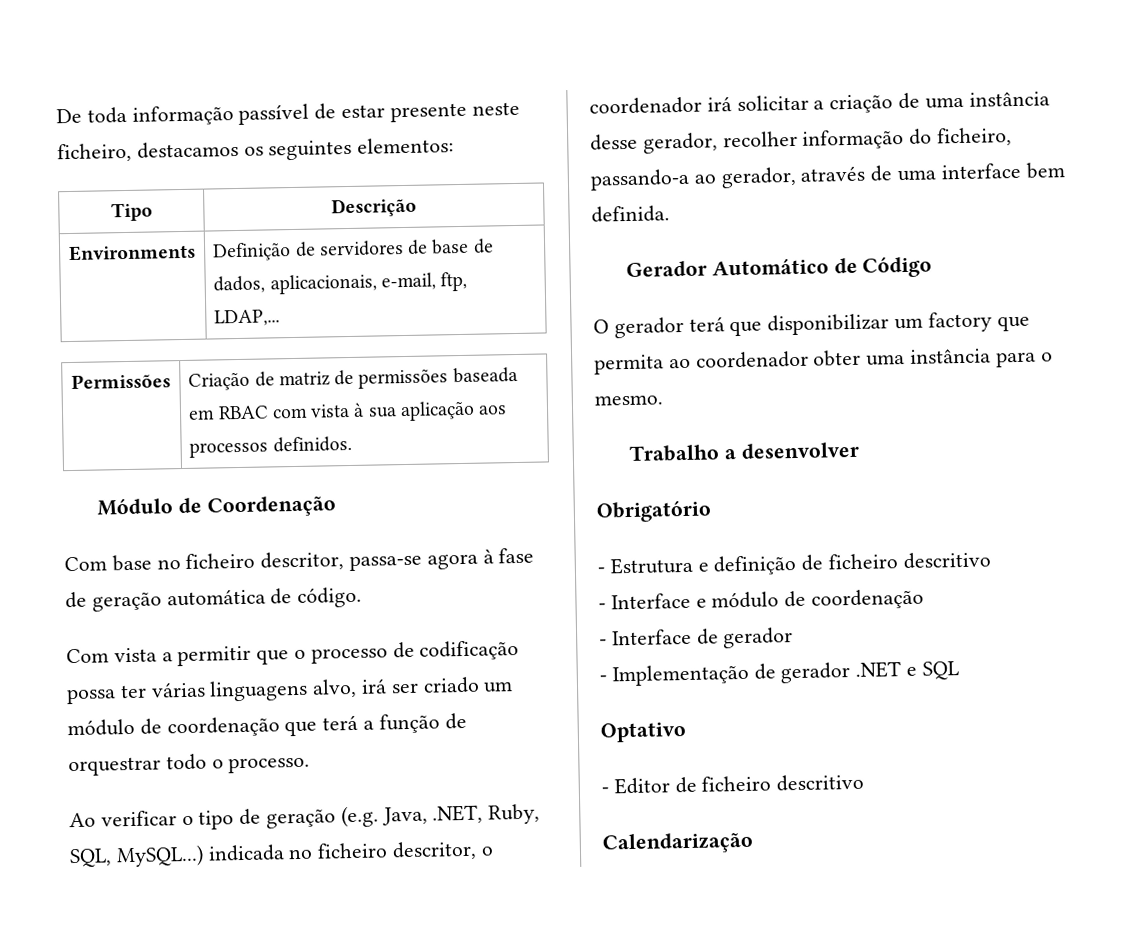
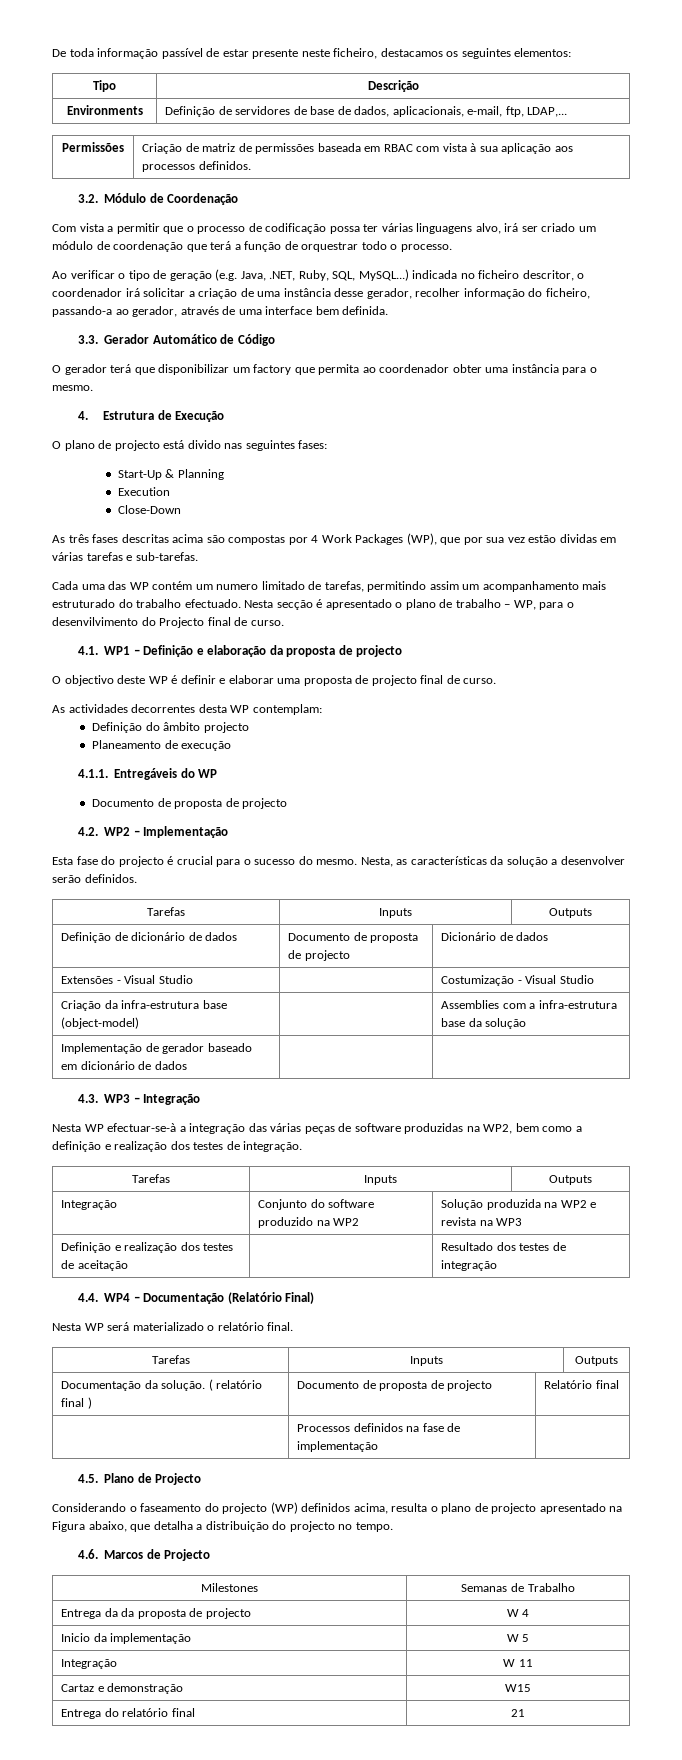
- Módulo de Coordenação
+ 3.2. Módulo de Coordenação
- Com base no ficheiro descritor, passa-se agora à fase de geração automática de código.
- Gerador Automático de Código
+ 3.3. Gerador Automático de Código
- Trabalho a desenvolver
- Obrigatório
- - Estrutura e definição de ficheiro descritivo
- - Interface e módulo de coordenação
- - Interface de gerador
- - Implementação de gerador .NET e SQL
- Optativo
- - Editor de ficheiro descritivo
- Calendarização
+ 4. Estrutura de Execução
+ O plano de projecto está divido nas seguintes fases:
+ Start-Up & Planning
+ Execution
+ Close-Down
+ As três fases descritas acima são compostas por 4 Work Packages (WP), que por sua vez estão dividas em várias tarefas e sub-tarefas.
+ Cada uma das WP contém um numero limitado de tarefas, permitindo assim um acompanhamento mais estruturado do trabalho efectuado. Nesta secção é apresentado o plano de trabalho – WP, para o desenvilvimento do Projecto final de curso.
+ 4.1. WP1 – Definição e elaboração da proposta de projecto
+ O objectivo deste WP é definir e elaborar uma proposta de projecto final de curso.
+ As actividades decorrentes desta WP contemplam:
+ Definição do âmbito projecto
+ Planeamento de execução
+ 4.1.1. Entregáveis do WP
+ Documento de proposta de projecto
+ 4.2. WP2 – Implementação
+ Esta fase do projecto é crucial para o sucesso do mesmo. Nesta, as características da solução a desenvolver serão definidos.
+ Tarefas | Inputs | Outputs
+ Definição de dicionário de dados | Documento de proposta de projecto | Dicionário de dados
+ Extensões - Visual Studio | | Costumização - Visual Studio
+ Criação da infra-estrutura base (object-model) | | Assemblies com a infra-estrutura base da solução
+ Implementação de gerador baseado em dicionário de dados | |
+ 4.3. WP3 – Integração
+ Nesta WP efectuar-se-à a integração das várias peças de software produzidas na WP2, bem como a definição e realização dos testes de integração.
+ Tarefas | Inputs | Outputs
+ Integração | Conjunto do software produzido na WP2 | Solução produzida na WP2 e revista na WP3
+ Definição e realização dos testes de aceitação | | Resultado dos testes de integração
+ 4.4. WP4 – Documentação (Relatório Final)
+ Nesta WP será materializado o relatório final.
+ Tarefas | Inputs | Outputs
+ Documentação da solução. ( relatório final ) | Documento de proposta de projecto | Relatório final
+ | Processos definidos na fase de implementação |
+ 4.5. Plano de Projecto
+ Considerando o faseamento do projecto (WP) definidos acima, resulta o plano de projecto apresentado na Figura abaixo, que detalha a distribuição do projecto no tempo.
+ 4.6. Marcos de Projecto
+ Milestones | Semanas de Trabalho
+ Entrega da da proposta de projecto | W 4
+ Inicio da implementação | W 5
+ Integração | W 11
+ Cartaz e demonstração | W15
+ Entrega do relatório final | 21

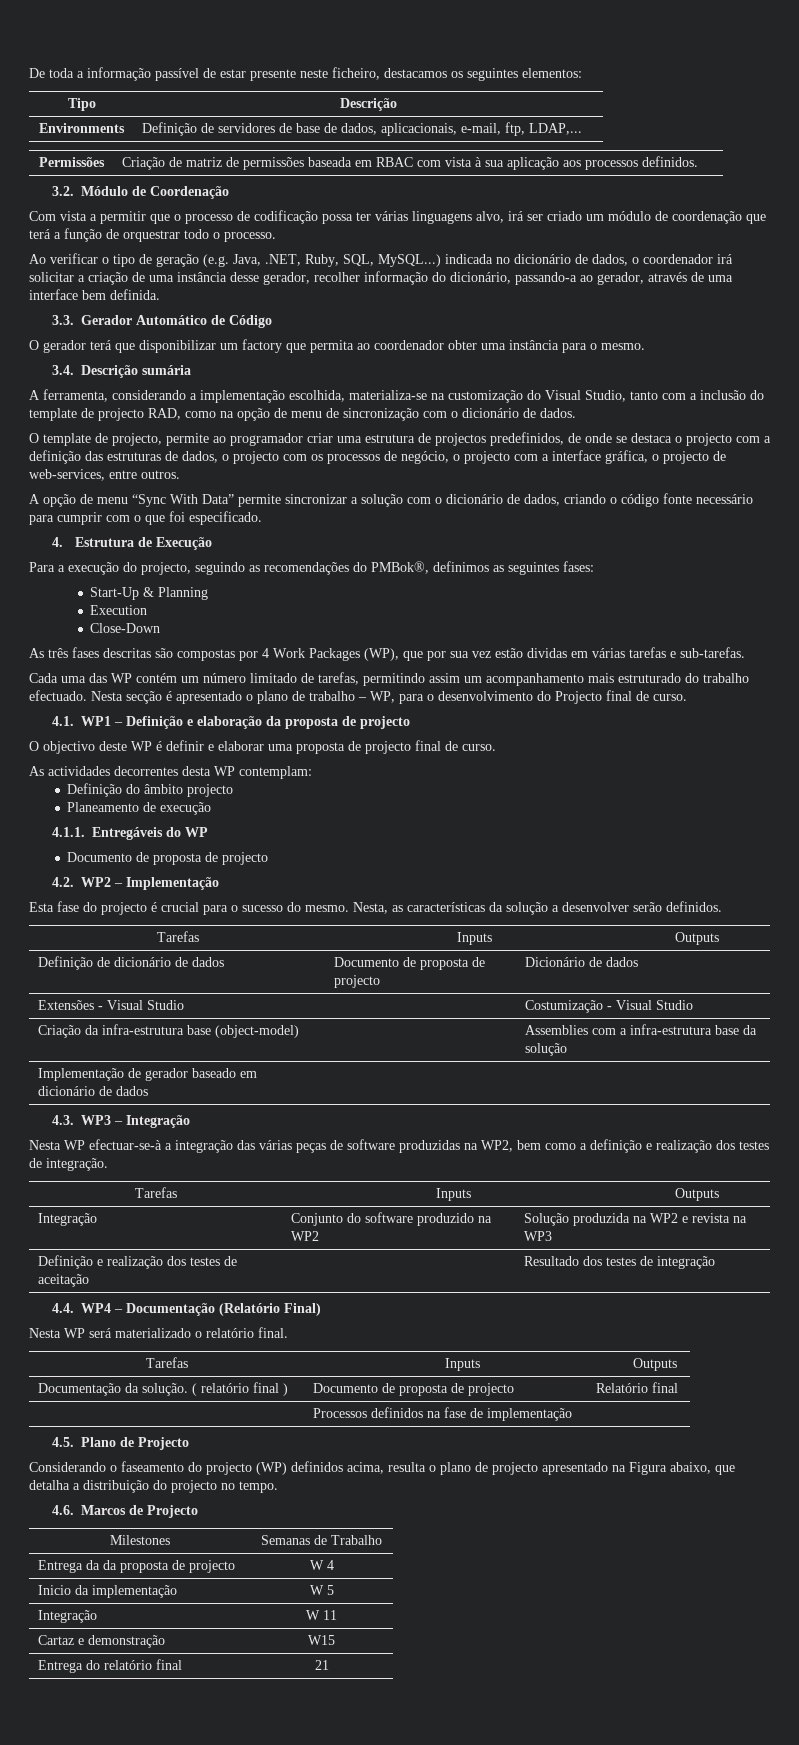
- De toda informação passível de estar presente neste ficheiro, destacamos os seguintes elementos:
+ De toda a informação passível de estar presente neste ficheiro, destacamos os seguintes elementos:
- Ao verificar o tipo de geração (e.g. Java, .NET, Ruby, SQL, MySQL...) indicada no ficheiro descritor, o coordenador irá solicitar a criação de uma instância desse gerador, recolher informação do ficheiro, passando-a ao gerador, através de uma interface bem definida.
+ Ao verificar o tipo de geração (e.g. Java, .NET, Ruby, SQL, MySQL...) indicada no dicionário de dados, o coordenador irá solicitar a criação de uma instância desse gerador, recolher informação do dicionário, passando-a ao gerador, através de uma interface bem definida.
+ 3.4. Descrição sumária
+ A ferramenta, considerando a implementação escolhida, materializa-se na customização do Visual Studio, tanto com a inclusão do template de projecto RAD, como na opção de menu de sincronização com o dicionário de dados.
+ O template de projecto, permite ao programador criar uma estrutura de projectos predefinidos, de onde se destaca o projecto com a definição das estruturas de dados, o projecto com os processos de negócio, o projecto com a interface gráfica, o projecto de web-services, entre outros.
+ A opção de menu “Sync With Data” permite sincronizar a solução com o dicionário de dados, criando o código fonte necessário para cumprir com o que foi especificado.
  4. Estrutura de Execução
- O plano de projecto está divido nas seguintes fases:
+ Para a execução do projecto, seguindo as recomendações do PMBok®, definimos as seguintes fases:
- As três fases descritas acima são compostas por 4 Work Packages (WP), que por sua vez estão dividas em várias tarefas e sub-tarefas.
+ As três fases descritas são compostas por 4 Work Packages (WP), que por sua vez estão dividas em várias tarefas e sub-tarefas.
- Cada uma das WP contém um numero limitado de tarefas, permitindo assim um acompanhamento mais estruturado do trabalho efectuado.
+ Cada uma das WP contém um número limitado de tarefas, permitindo assim um acompanhamento mais estruturado do trabalho efectuado.
- Nesta secção é apresentado o plano de trabalho – WP, para o desenvilvimento do Projecto final de curso.
+ Nesta secção é apresentado o plano de trabalho – WP, para o desenvolvimento do Projecto final de curso.

